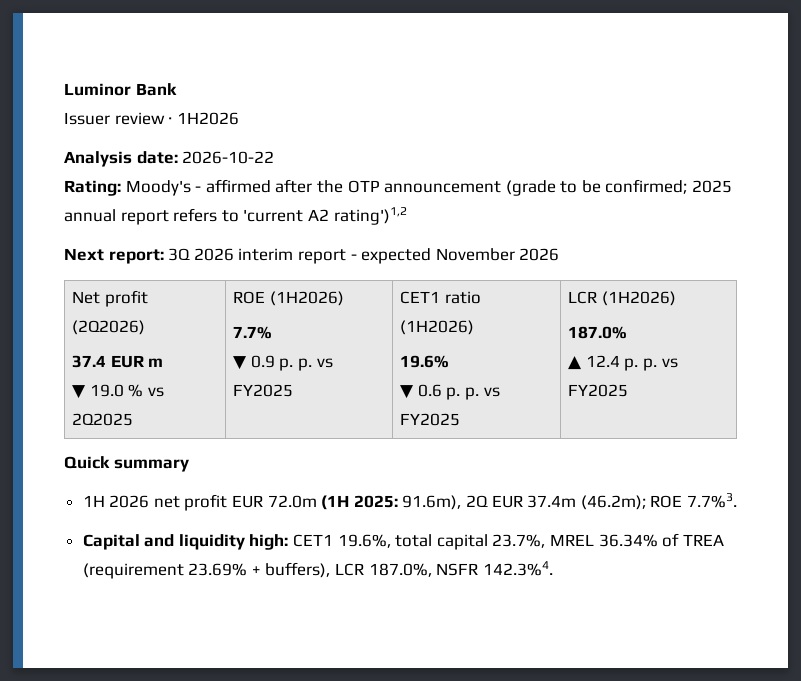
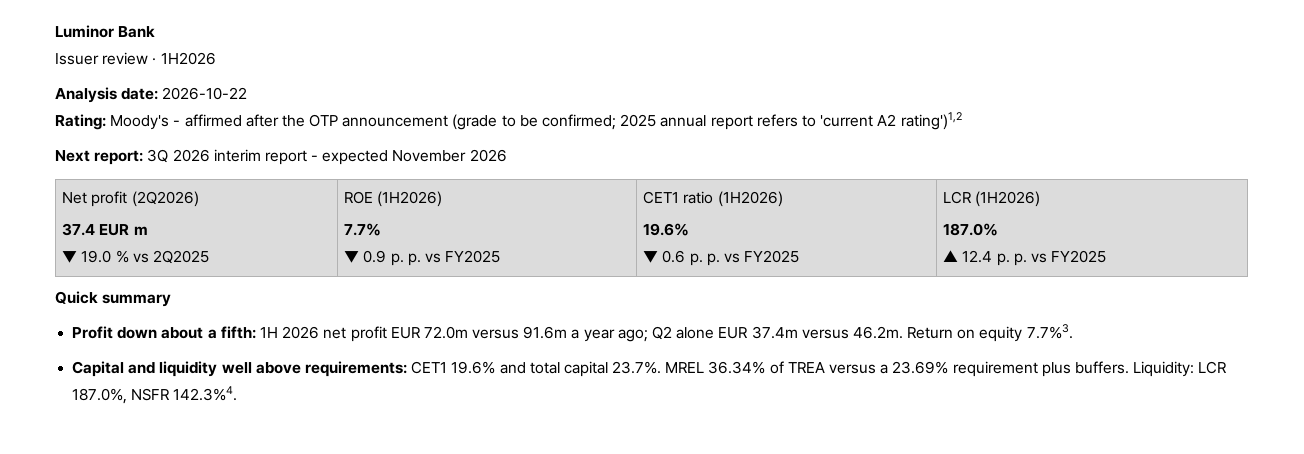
- 1H 2026 net profit EUR 72.0m (1H 2025: 91.6m), 2Q EUR 37.4m (46.2m); ROE 7.7%3.
- Capital and liquidity high: CET1 19.6%, total capital 23.7%, MREL 36.34% of TREA (requirement 23.69% + buffers), LCR 187.0%, NSFR 142.3%4.
+ Profit down about a fifth: 1H 2026 net profit EUR 72.0m versus 91.6m a year ago; Q2 alone EUR 37.4m versus 46.2m. Return on equity 7.7%3.
+ Capital and liquidity well above requirements: CET1 19.6% and total capital 23.7%. MREL 36.34% of TREA versus a 23.69% requirement plus buffers. Liquidity: LCR 187.0%, NSFR 142.3%4.

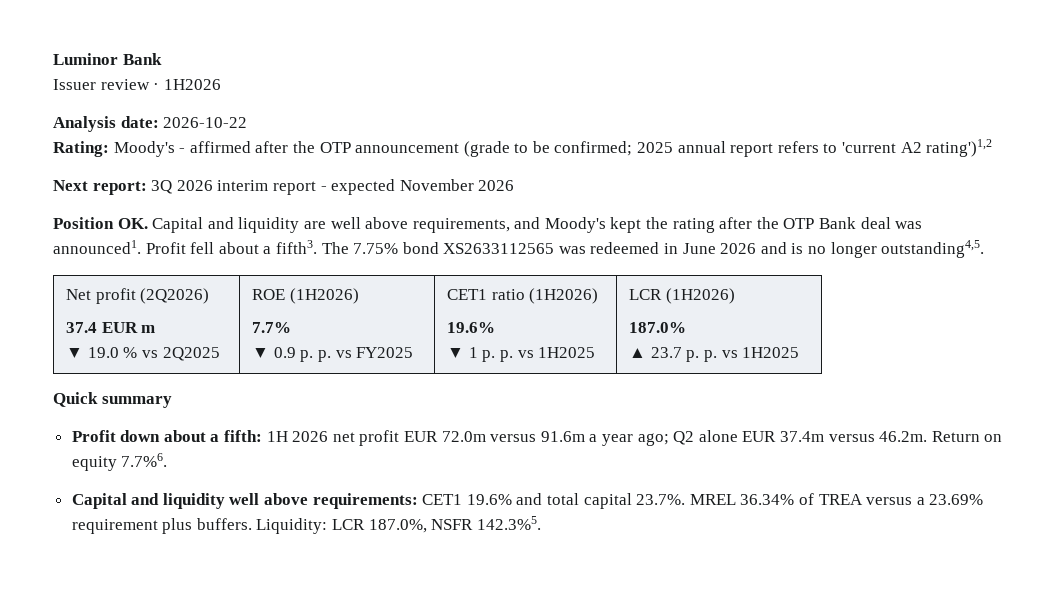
+ Position OK. Capital and liquidity are well above requirements, and Moody's kept the rating after the OTP Bank deal was announced1. Profit fell about a fifth3. The 7.75% bond XS2633112565 was redeemed in June 2026 and is no longer outstanding4,5.
  Net profit (2Q2026)
  37.4 EUR m
  ▼ 19.0 % vs 2Q2025 | ROE (1H2026)
  7.7%
  ▼ 0.9 p. p. vs FY2025 | CET1 ratio (1H2026)
  19.6%
- ▼ 0.6 p. p. vs FY2025 | LCR (1H2026)
+ ▼ 1 p. p. vs 1H2025 | LCR (1H2026)
  187.0%
- ▲ 12.4 p. p. vs FY2025
+ ▲ 23.7 p. p. vs 1H2025
- Profit down about a fifth: 1H 2026 net profit EUR 72.0m versus 91.6m a year ago; Q2 alone EUR 37.4m versus 46.2m. Return on equity 7.7%3.
+ Profit down about a fifth: 1H 2026 net profit EUR 72.0m versus 91.6m a year ago; Q2 alone EUR 37.4m versus 46.2m. Return on equity 7.7%6.
- Liquidity: LCR 187.0%, NSFR 142.3%4.
+ Liquidity: LCR 187.0%, NSFR 142.3%5.

